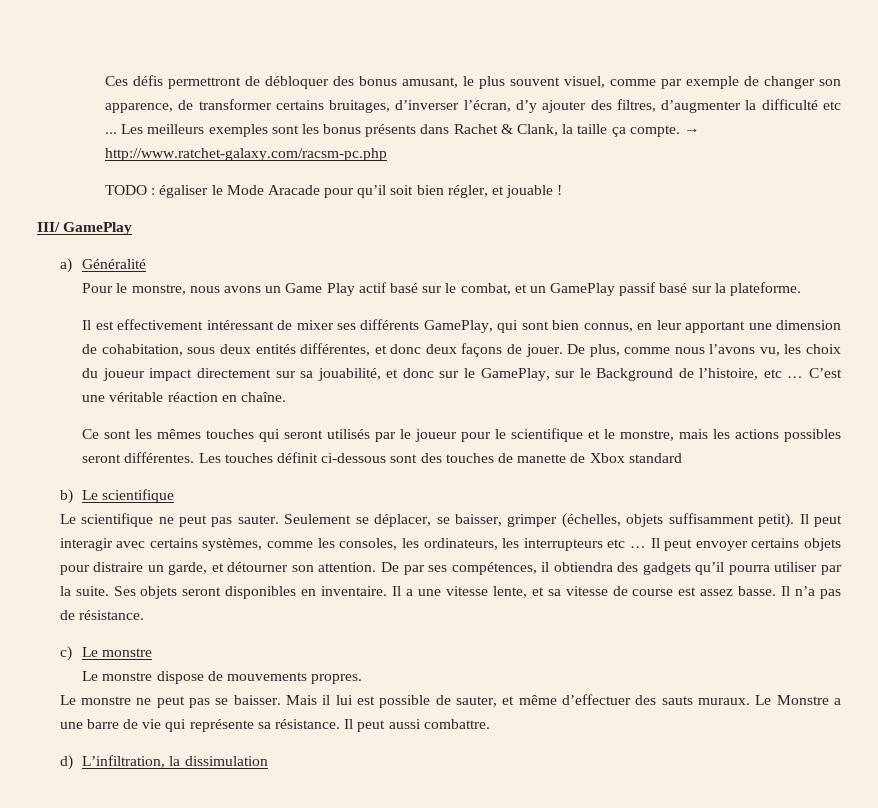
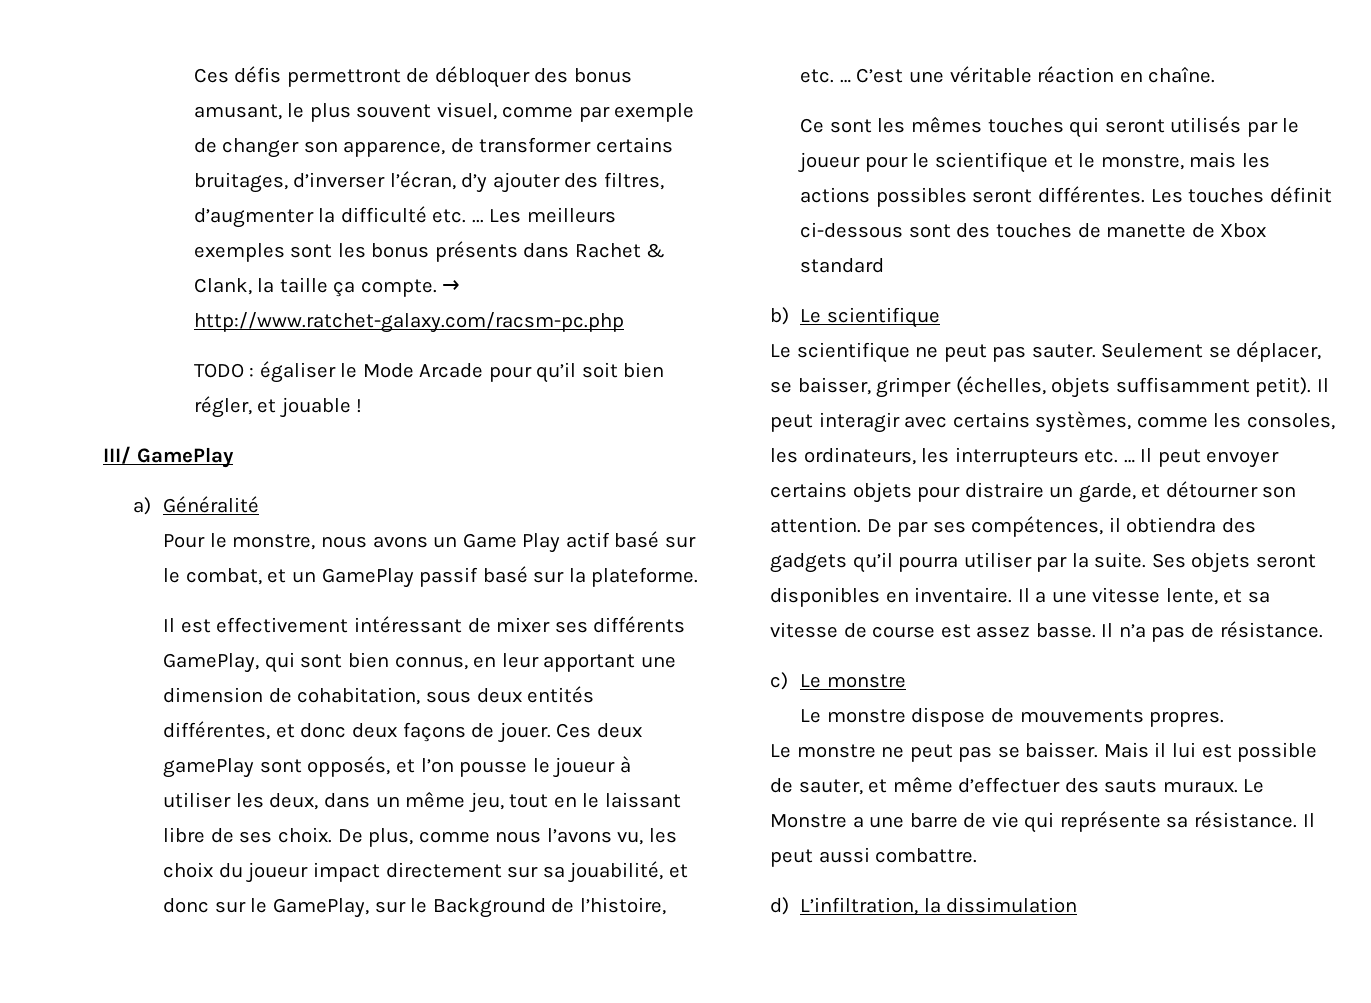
- Ces défis permettront de débloquer des bonus amusant, le plus souvent visuel, comme par exemple de changer son apparence, de transformer certains bruitages, d’inverser l’écran, d’y ajouter des filtres, d’augmenter la difficulté etc ...
+ Ces défis permettront de débloquer des bonus amusant, le plus souvent visuel, comme par exemple de changer son apparence, de transformer certains bruitages, d’inverser l’écran, d’y ajouter des filtres, d’augmenter la difficulté etc. ...
- TODO : égaliser le Mode Aracade pour qu’il soit bien régler, et jouable !
+ TODO : égaliser le Mode Arcade pour qu’il soit bien régler, et jouable !
+ Ces deux gamePlay sont opposés, et l’on pousse le joueur à utiliser les deux, dans un même jeu, tout en le laissant libre de ses choix.
- De plus, comme nous l’avons vu, les choix du joueur impact directement sur sa jouabilité, et donc sur le GamePlay, sur le Background de l’histoire, etc …
+ De plus, comme nous l’avons vu, les choix du joueur impact directement sur sa jouabilité, et donc sur le GamePlay, sur le Background de l’histoire, etc. …
- Il peut interagir avec certains systèmes, comme les consoles, les ordinateurs, les interrupteurs etc …
+ Il peut interagir avec certains systèmes, comme les consoles, les ordinateurs, les interrupteurs etc. …

